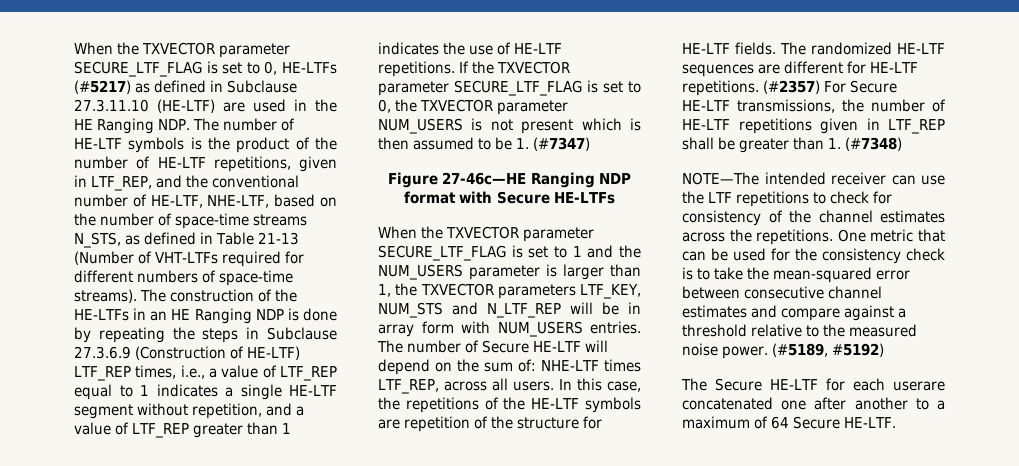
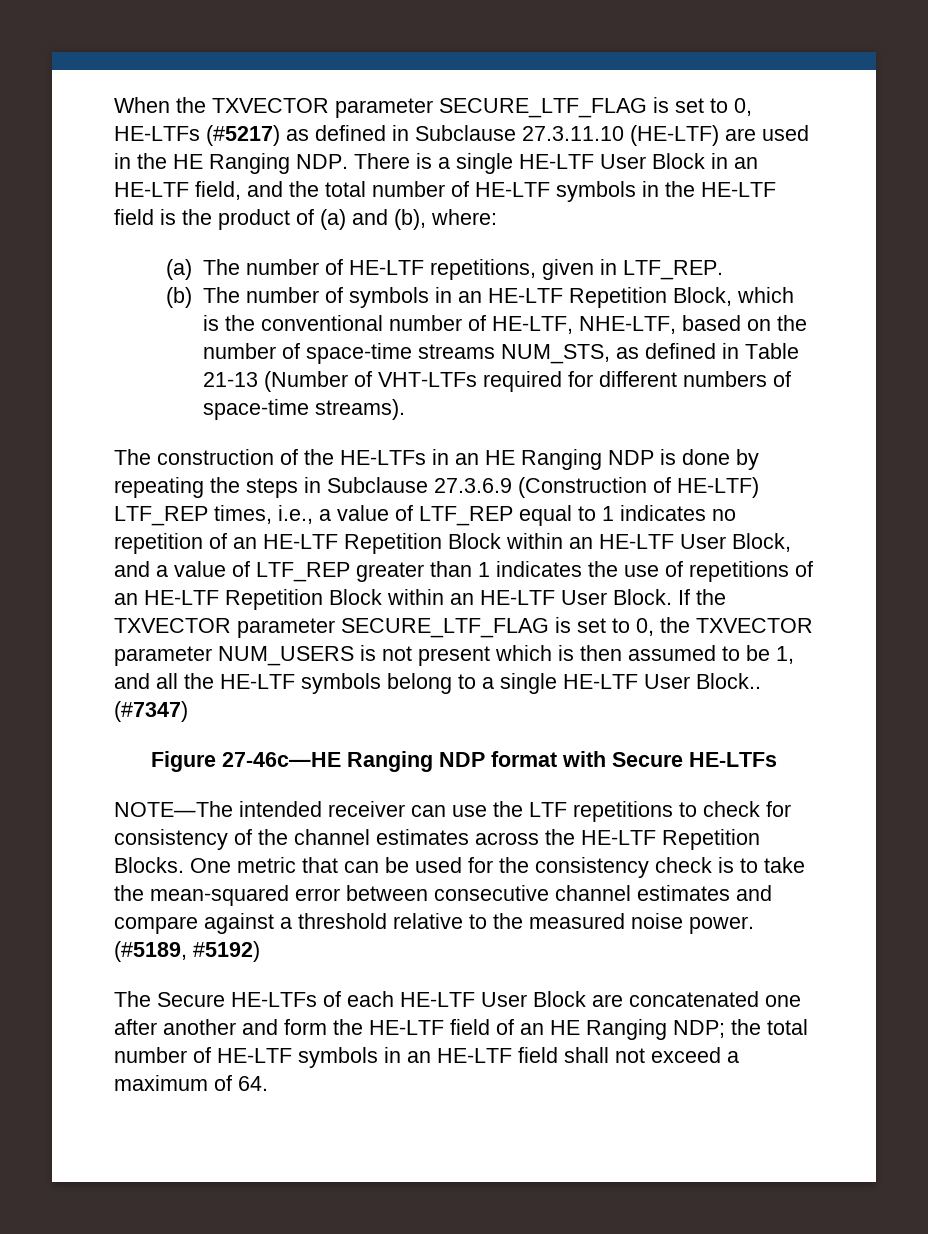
- When the TXVECTOR parameter SECURE_LTF_FLAG is set to 0, HE-LTFs (#5217) as defined in Subclause 27.3.11.10 (HE-LTF) are used in the HE Ranging NDP. The number of HE-LTF symbols is the product of the number of HE-LTF repetitions, given in LTF_REP, and the conventional number of HE-LTF, NHE-LTF, based on the number of space-time streams N_STS, as defined in Table 21-13 (Number of VHT-LTFs required for different numbers of space-time streams). The construction of the HE-LTFs in an HE Ranging NDP is done by repeating the steps in Subclause 27.3.6.9 (Construction of HE-LTF) LTF_REP times, i.e., a value of LTF_REP equal to 1 indicates a single HE-LTF segment without repetition, and a value of LTF_REP greater than 1 indicates the use of HE-LTF repetitions.
+ When the TXVECTOR parameter SECURE_LTF_FLAG is set to 0, HE-LTFs (#5217) as defined in Subclause 27.3.11.10 (HE-LTF) are used in the HE Ranging NDP. There is a single HE-LTF User Block in an HE-LTF field, and the total number of HE-LTF symbols in the HE-LTF field is the product of (a) and (b), where:
+ (a) The number of HE-LTF repetitions, given in LTF_REP.
+ (b) The number of symbols in an HE-LTF Repetition Block, which is the conventional number of HE-LTF, NHE-LTF, based on the number of space-time streams NUM_STS, as defined in Table 21-13 (Number of VHT-LTFs required for different numbers of space-time streams).
+ The construction of the HE-LTFs in an HE Ranging NDP is done by repeating the steps in Subclause 27.3.6.9 (Construction of HE-LTF) LTF_REP times, i.e., a value of LTF_REP equal to 1 indicates no repetition of an HE-LTF Repetition Block within an HE-LTF User Block, and a value of LTF_REP greater than 1 indicates the use of repetitions of an HE-LTF Repetition Block within an HE-LTF User Block.
- If the TXVECTOR parameter SECURE_LTF_FLAG is set to 0, the TXVECTOR parameter NUM_USERS is not present which is then assumed to be 1. (#7347)
+ If the TXVECTOR parameter SECURE_LTF_FLAG is set to 0, the TXVECTOR parameter NUM_USERS is not present which is then assumed to be 1, and all the HE-LTF symbols belong to a single HE-LTF User Block.. (#7347)
- When the TXVECTOR parameter SECURE_LTF_FLAG is set to 1 and the NUM_USERS parameter is larger than 1, the TXVECTOR parameters LTF_KEY, NUM_STS and N_LTF_REP will be in array form with NUM_USERS entries. The number of Secure HE-LTF will depend on the sum of: NHE-LTF times LTF_REP, across all users. In this case, the repetitions of the HE-LTF symbols are repetition of the structure for HE-LTF fields. The randomized HE-LTF sequences are different for HE-LTF repetitions. (#2357) For Secure HE-LTF transmissions, the number of HE-LTF repetitions given in LTF_REP shall be greater than 1. (#7348)
- NOTE—The intended receiver can use the LTF repetitions to check for consistency of the channel estimates across the repetitions.
+ NOTE—The intended receiver can use the LTF repetitions to check for consistency of the channel estimates across the HE-LTF Repetition Blocks.
- The Secure HE-LTF for each userare concatenated one after another to a maximum of 64 Secure HE-LTF.
+ The Secure HE-LTFs of each HE-LTF User Block are concatenated one after another and form the HE-LTF field of an HE Ranging NDP; the total number of HE-LTF symbols in an HE-LTF field shall not exceed a maximum of 64.

